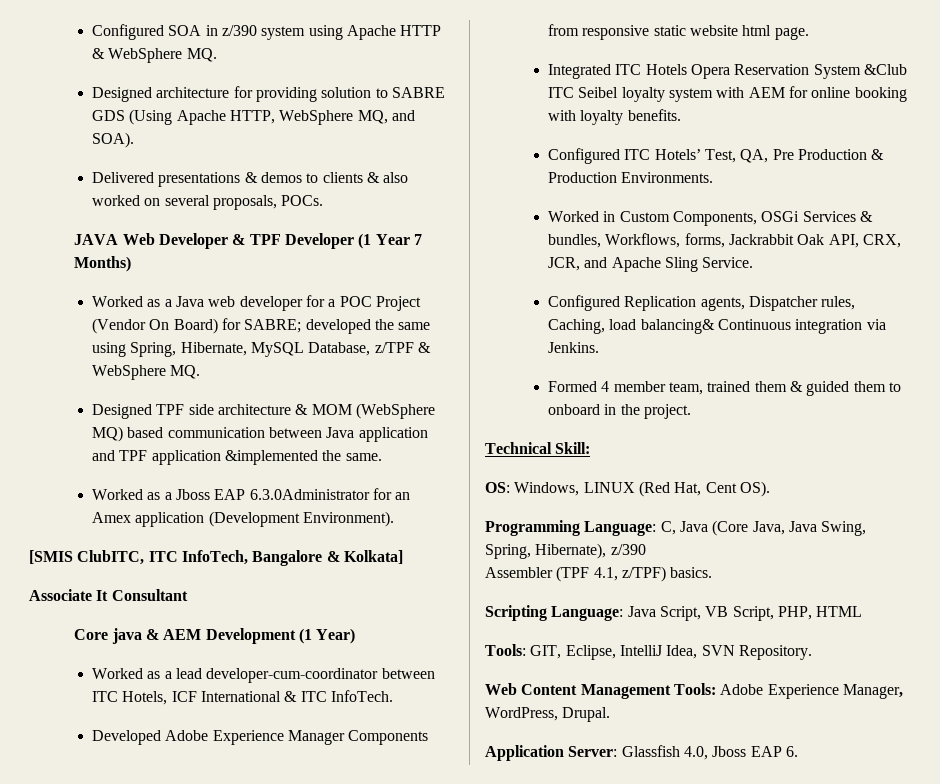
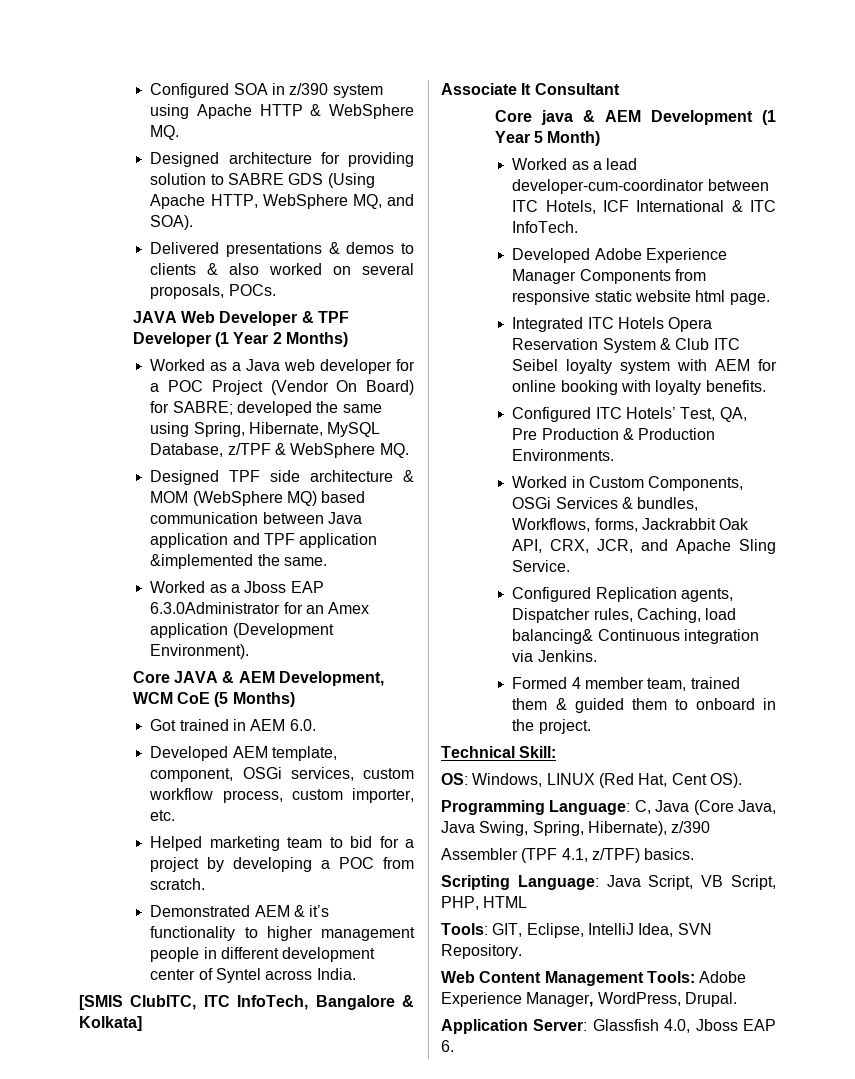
- JAVA Web Developer & TPF Developer (1 Year 7 Months)
+ JAVA Web Developer & TPF Developer (1 Year 2 Months)
+ Core JAVA & AEM Development, WCM CoE (5 Months)
+ Got trained in AEM 6.0.
+ Developed AEM template, component, OSGi services, custom workflow process, custom importer, etc.
+ Helped marketing team to bid for a project by developing a POC from scratch.
+ Demonstrated AEM & it’s functionality to higher management people in different development center of Syntel across India.
- Core java & AEM Development (1 Year)
+ Core java & AEM Development (1 Year 5 Month)
- Integrated ITC Hotels Opera Reservation System &Club ITC Seibel loyalty system with AEM for online booking with loyalty benefits.
+ Integrated ITC Hotels Opera Reservation System & Club ITC Seibel loyalty system with AEM for online booking with loyalty benefits.

